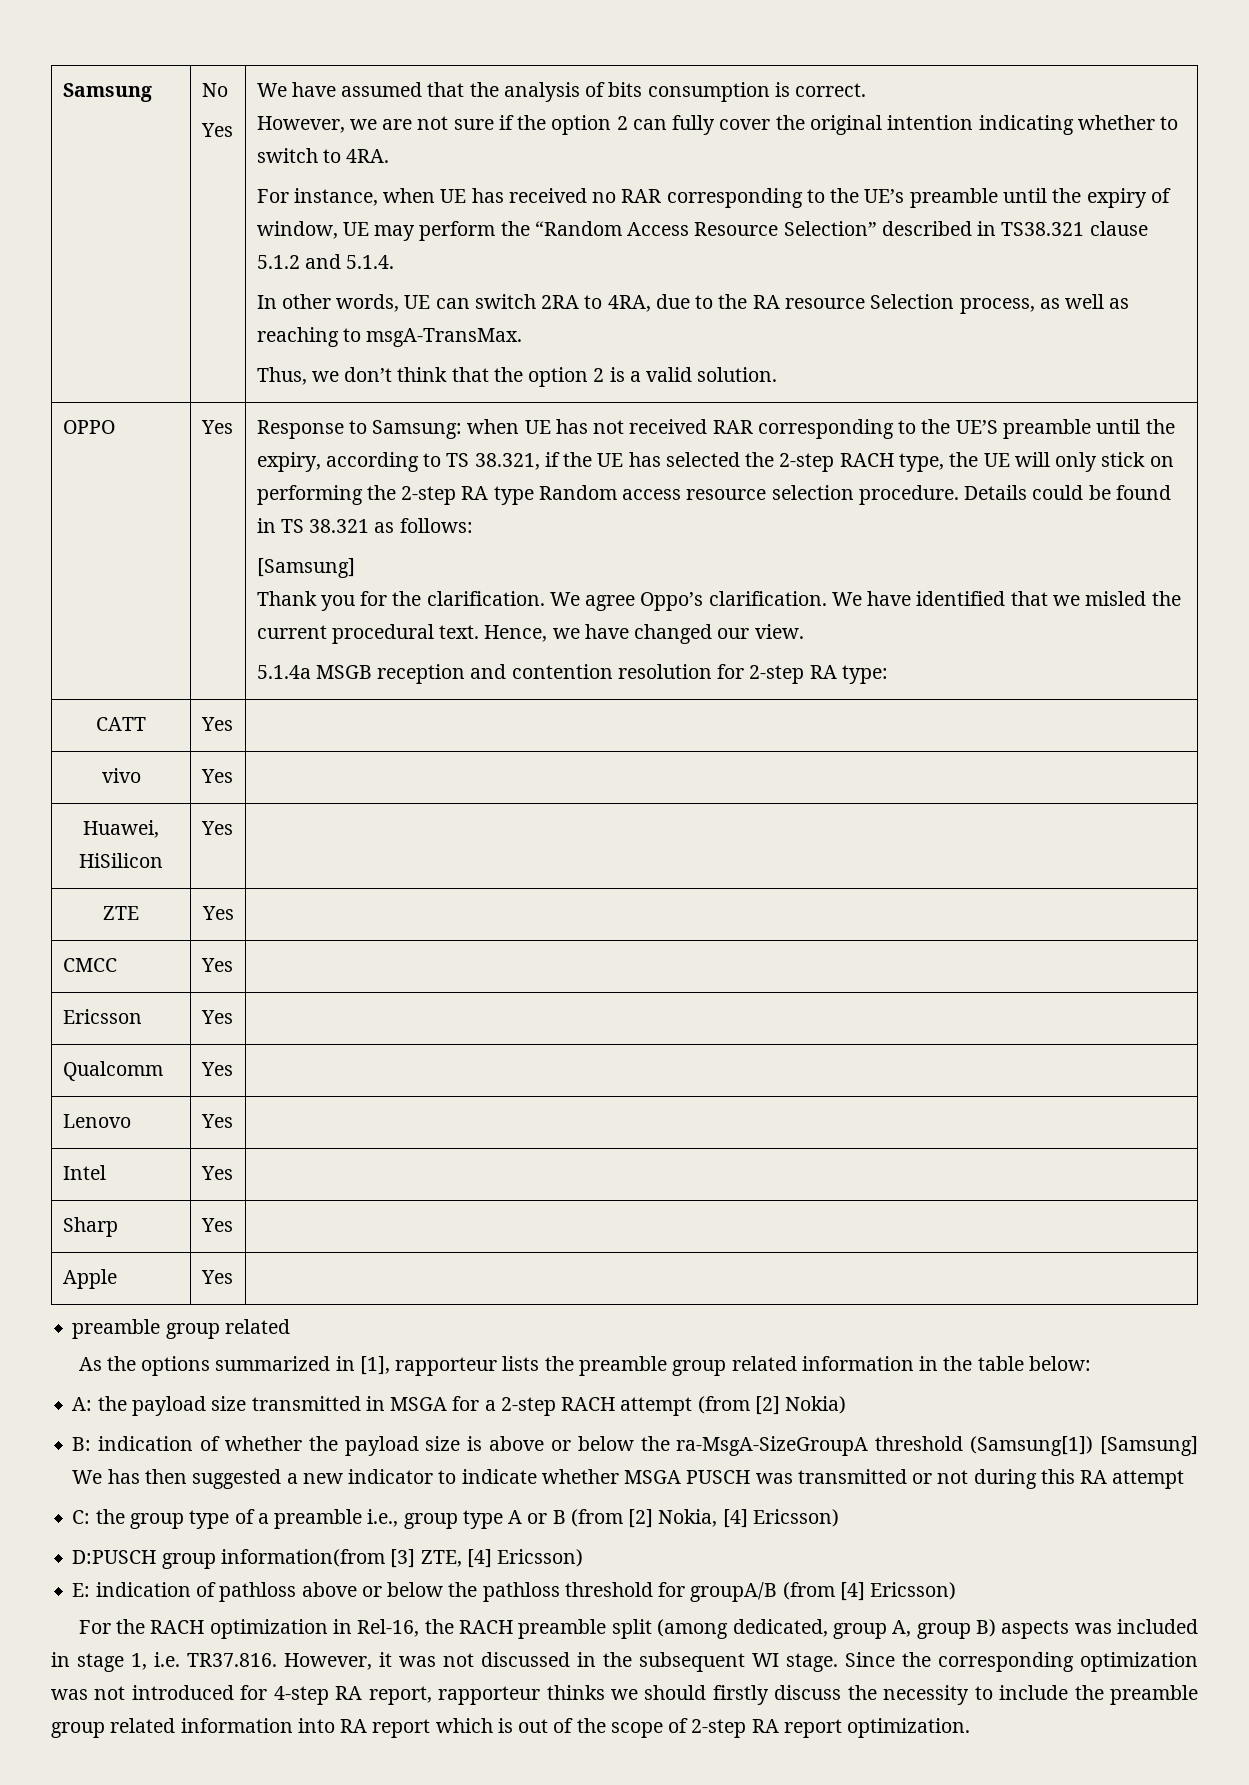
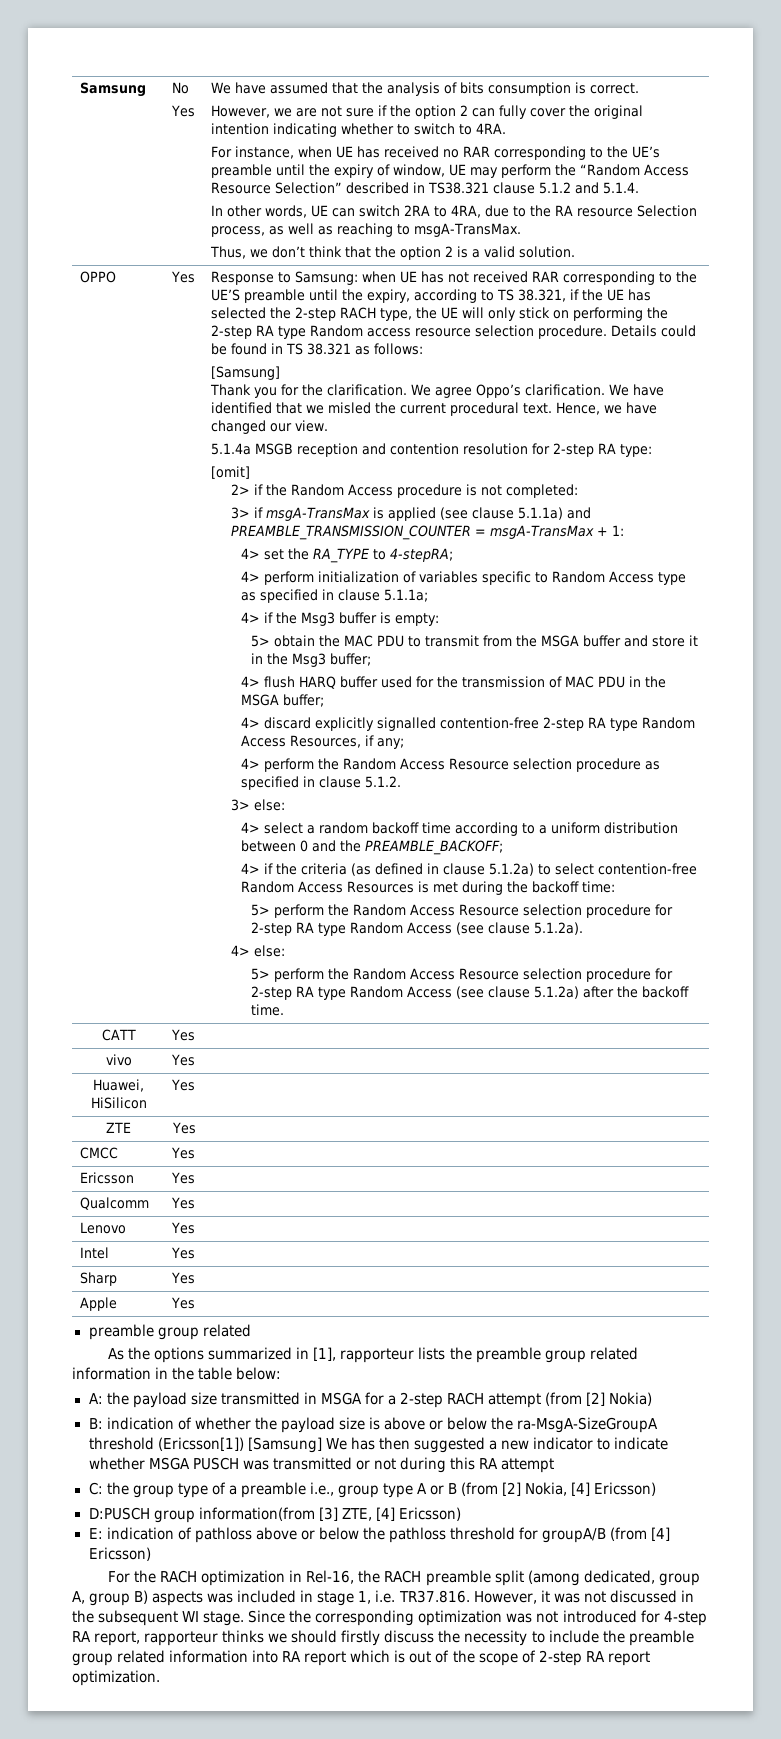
+ [omit]
+ 2> if the Random Access procedure is not completed:
+ 3> if msgA-TransMax is applied (see clause 5.1.1a) and PREAMBLE_TRANSMISSION_COUNTER = msgA-TransMax + 1:
+ 4> set the RA_TYPE to 4-stepRA;
+ 4> perform initialization of variables specific to Random Access type as specified in clause 5.1.1a;
+ 4> if the Msg3 buffer is empty:
+ 5> obtain the MAC PDU to transmit from the MSGA buffer and store it in the Msg3 buffer;
+ 4> flush HARQ buffer used for the transmission of MAC PDU in the MSGA buffer;
+ 4> discard explicitly signalled contention-free 2-step RA type Random Access Resources, if any;
+ 4> perform the Random Access Resource selection procedure as specified in clause 5.1.2.
+ 3> else:
+ 4> select a random backoff time according to a uniform distribution between 0 and the PREAMBLE_BACKOFF;
+ 4> if the criteria (as defined in clause 5.1.2a) to select contention-free Random Access Resources is met during the backoff time:
+ 5> perform the Random Access Resource selection procedure for 2-step RA type Random Access (see clause 5.1.2a).
+ 4> else:
+ 5> perform the Random Access Resource selection procedure for 2-step RA type Random Access (see clause 5.1.2a) after the backoff time.
- B: indication of whether the payload size is above or below the ra-MsgA-SizeGroupA threshold (Samsung[1]) [Samsung] We has then suggested a new indicator to indicate whether MSGA PUSCH was transmitted or not during this RA attempt
+ B: indication of whether the payload size is above or below the ra-MsgA-SizeGroupA threshold (Ericsson[1]) [Samsung] We has then suggested a new indicator to indicate whether MSGA PUSCH was transmitted or not during this RA attempt

